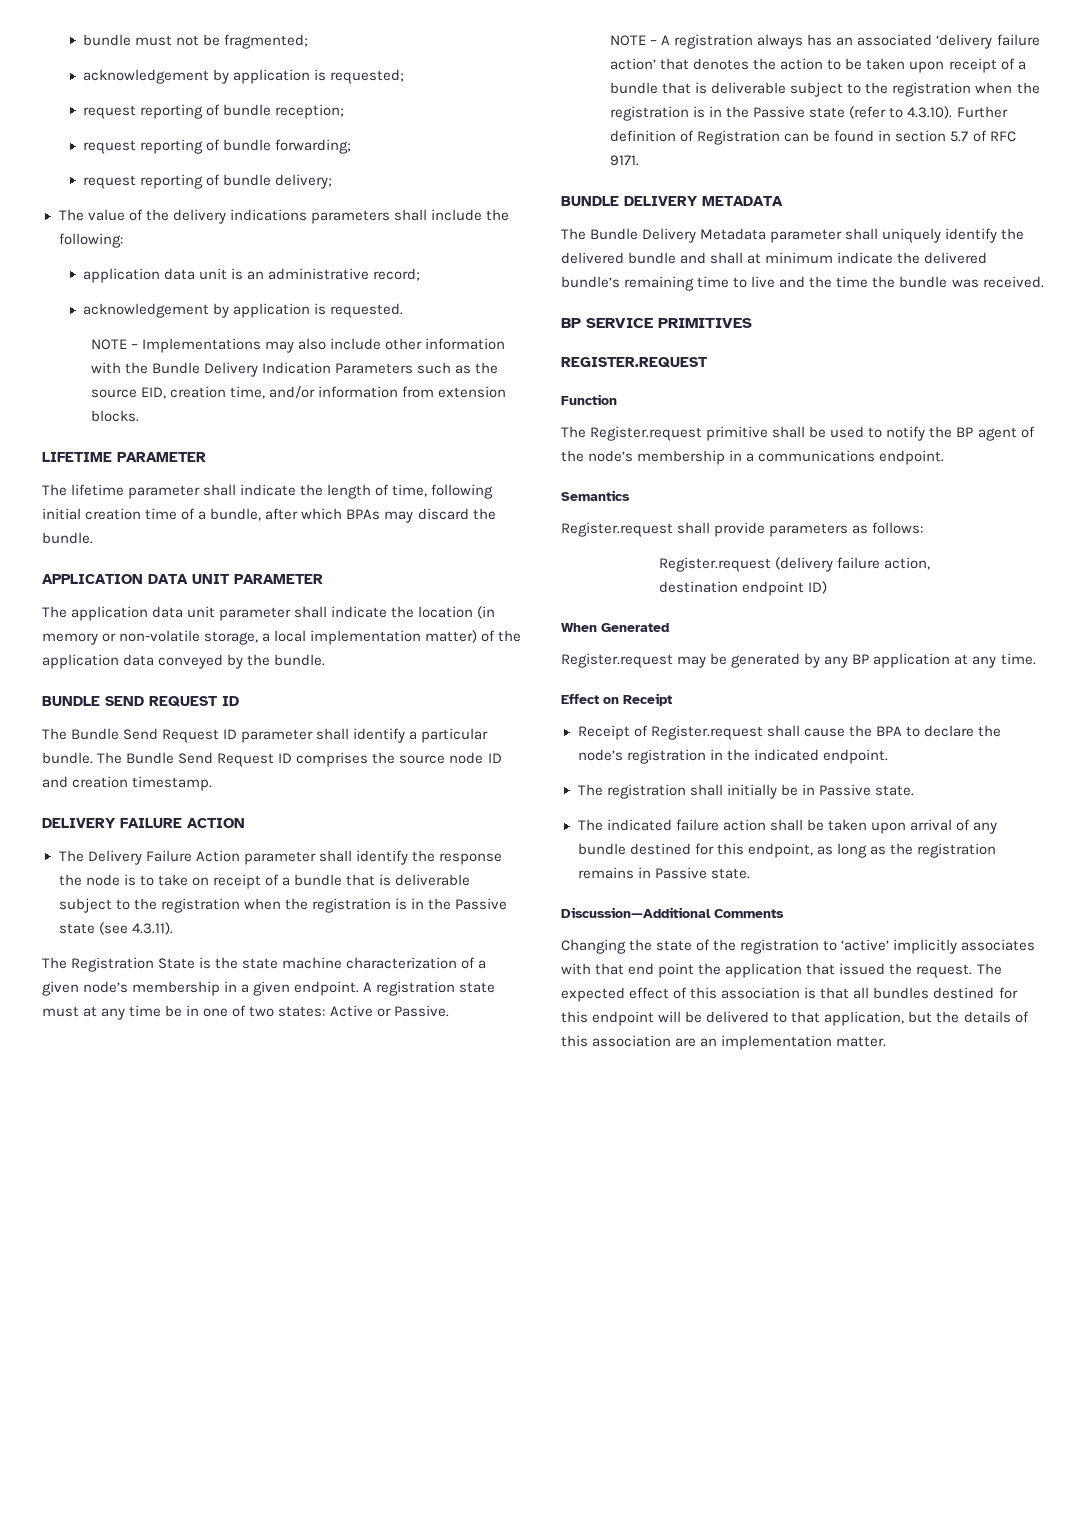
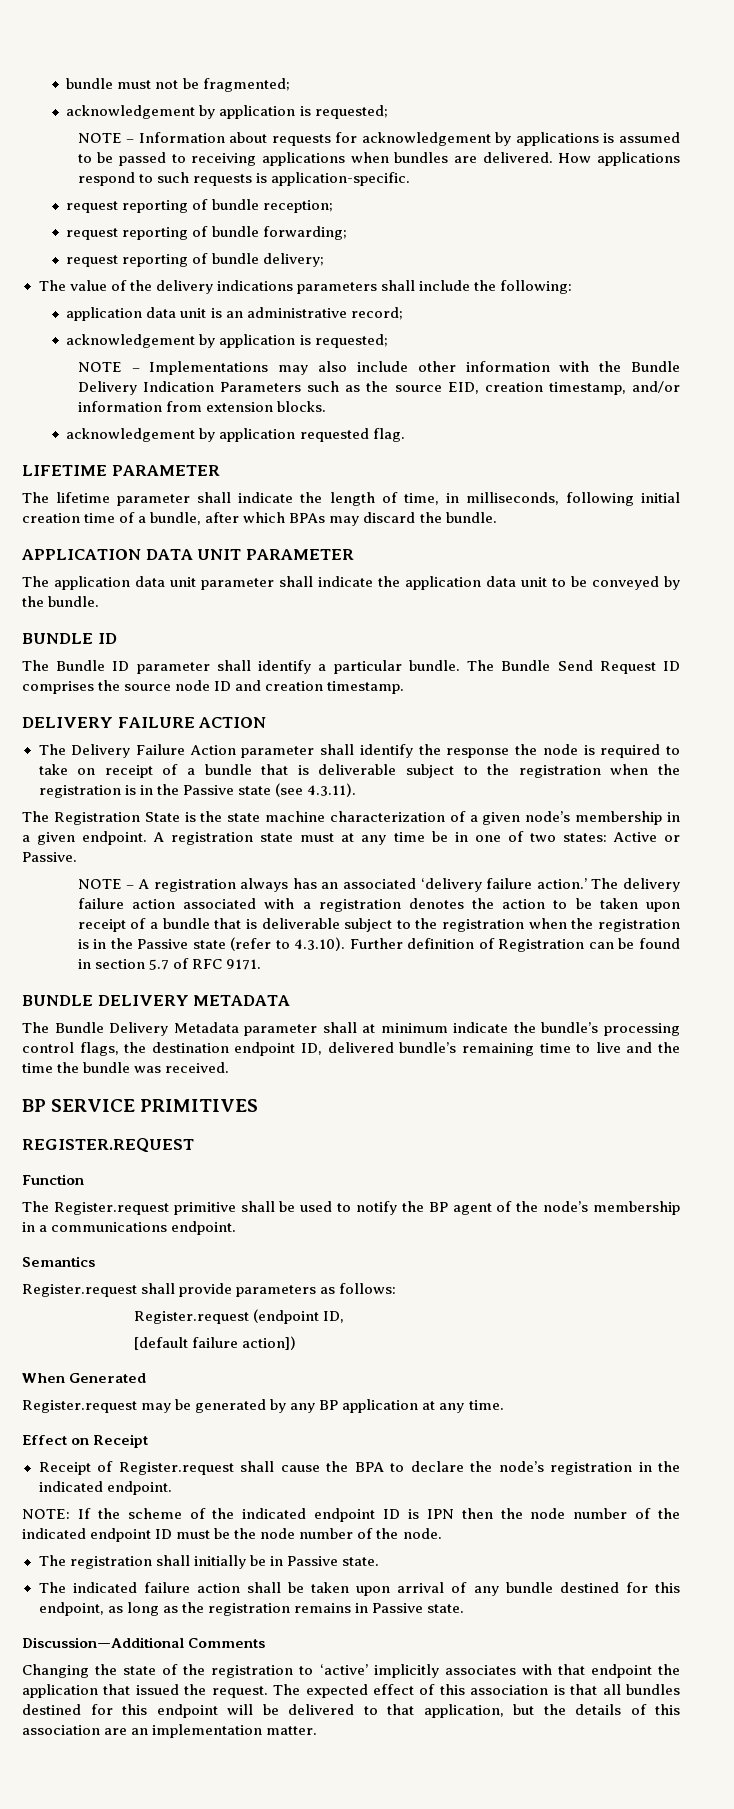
+ NOTE – Information about requests for acknowledgement by applications is assumed to be passed to receiving applications when bundles are delivered. How applications respond to such requests is application-specific.
  application data unit is an administrative record;
- acknowledgement by application is requested.
+ acknowledgement by application is requested;
- NOTE – Implementations may also include other information with the Bundle Delivery Indication Parameters such as the source EID, creation time, and/or information from extension blocks.
+ NOTE – Implementations may also include other information with the Bundle Delivery Indication Parameters such as the source EID, creation timestamp, and/or information from extension blocks.
+ acknowledgement by application requested flag.
- The lifetime parameter shall indicate the length of time, following initial creation time of a bundle, after which BPAs may discard the bundle.
+ The lifetime parameter shall indicate the length of time, in milliseconds, following initial creation time of a bundle, after which BPAs may discard the bundle.
- The application data unit parameter shall indicate the location (in memory or non-volatile storage, a local implementation matter) of the application data conveyed by the bundle.
+ The application data unit parameter shall indicate the application data unit to be conveyed by the bundle.
- BUNDLE SEND REQUEST ID
+ BUNDLE ID
- The Bundle Send Request ID parameter shall identify a particular bundle.
+ The Bundle ID parameter shall identify a particular bundle.
- The Delivery Failure Action parameter shall identify the response the node is to take on receipt of a bundle that is deliverable subject to the registration when the registration is in the Passive state (see 4.3.11).
+ The Delivery Failure Action parameter shall identify the response the node is required to take on receipt of a bundle that is deliverable subject to the registration when the registration is in the Passive state (see 4.3.11).
- NOTE – A registration always has an associated ‘delivery failure action’ that denotes the action to be taken upon receipt of a bundle that is deliverable subject to the registration when the registration is in the Passive state (refer to 4.3.10). Further definition of Registration can be found in section 5.7 of RFC 9171.
+ NOTE – A registration always has an associated ‘delivery failure action.’ The delivery failure action associated with a registration denotes the action to be taken upon receipt of a bundle that is deliverable subject to the registration when the registration is in the Passive state (refer to 4.3.10). Further definition of Registration can be found in section 5.7 of RFC 9171.
- The Bundle Delivery Metadata parameter shall uniquely identify the delivered bundle and shall at minimum indicate the delivered bundle’s remaining time to live and the time the bundle was received.
+ The Bundle Delivery Metadata parameter shall at minimum indicate the bundle’s processing control flags, the destination endpoint ID, delivered bundle’s remaining time to live and the time the bundle was received.
- Register.request (delivery failure action,
- destination endpoint ID)
+ Register.request (endpoint ID,
+ [default failure action])
+ NOTE: If the scheme of the indicated endpoint ID is IPN then the node number of the indicated endpoint ID must be the node number of the node.
- Changing the state of the registration to ‘active’ implicitly associates with that end point the application that issued the request.
+ Changing the state of the registration to ‘active’ implicitly associates with that endpoint the application that issued the request.

